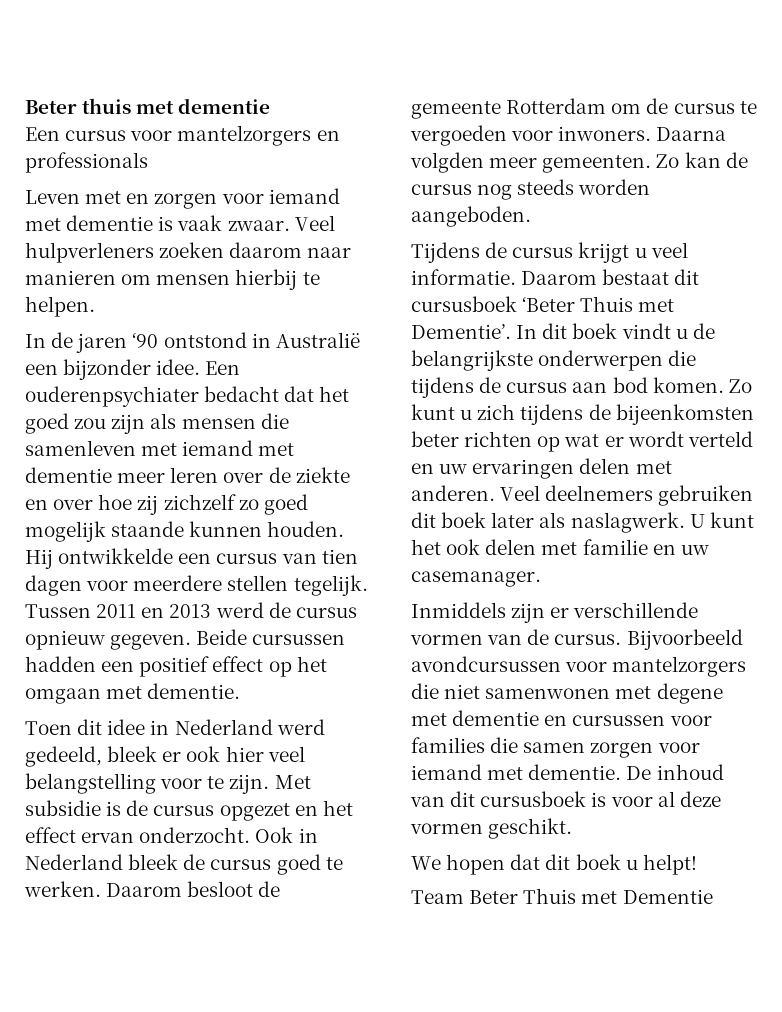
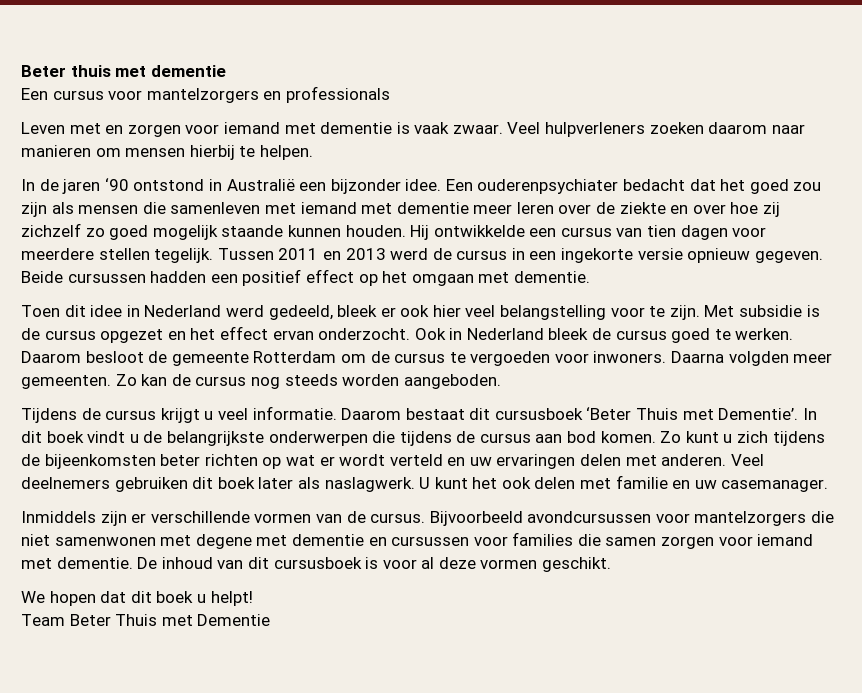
- Tussen 2011 en 2013 werd de cursus opnieuw gegeven.
+ Tussen 2011 en 2013 werd de cursus in een ingekorte versie opnieuw gegeven.

